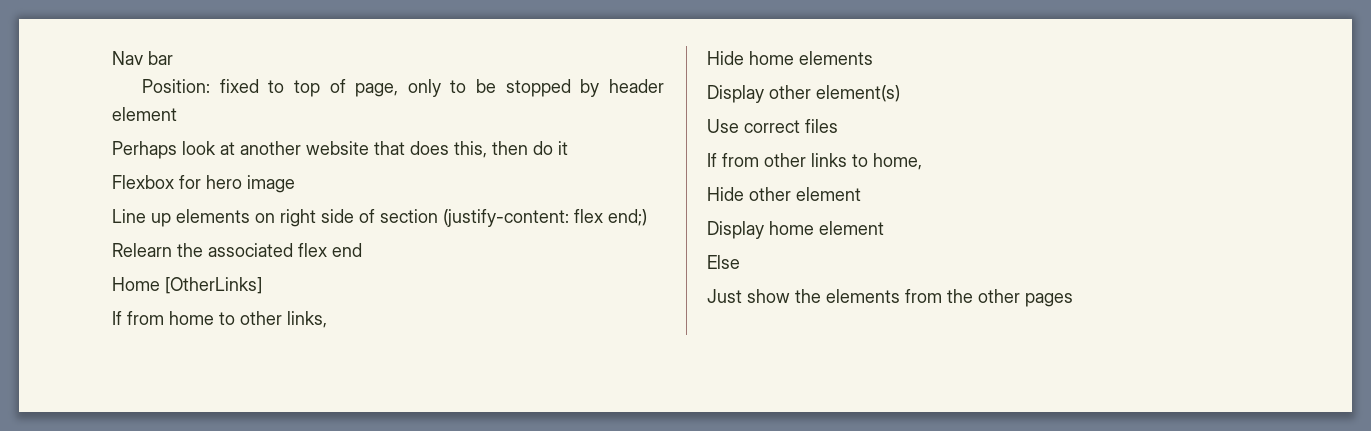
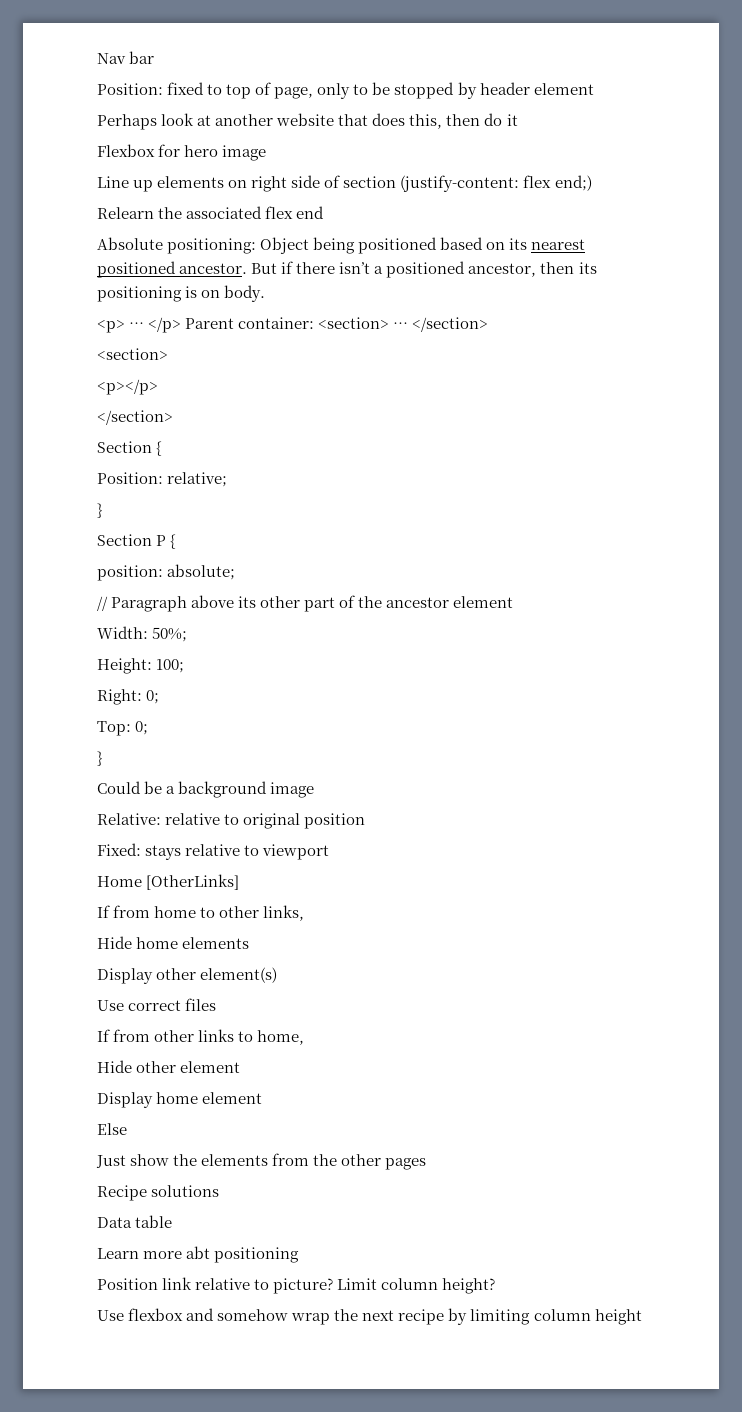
+ Absolute positioning: Object being positioned based on its nearest positioned ancestor. But if there isn’t a positioned ancestor, then its positioning is on body.
+ <p> … </p> Parent container: <section> … </section>
+ <section>
+ <p></p>
+ </section>
+ Section {
+ Position: relative;
+ }
+ Section P {
+ position: absolute;
+ // Paragraph above its other part of the ancestor element
+ Width: 50%;
+ Height: 100;
+ Right: 0;
+ Top: 0;
+ }
+ Could be a background image
+ Relative: relative to original position
+ Fixed: stays relative to viewport
+ Recipe solutions
+ Data table
+ Learn more abt positioning
+ Position link relative to picture? Limit column height?
+ Use flexbox and somehow wrap the next recipe by limiting column height

